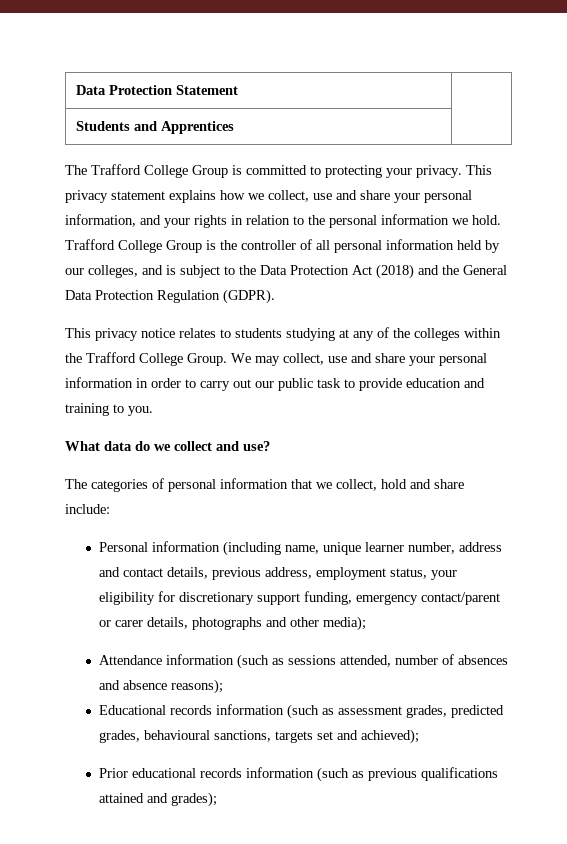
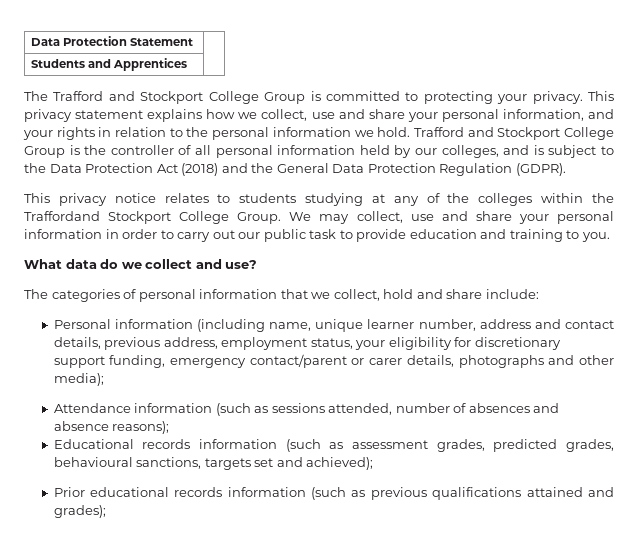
- The Trafford College Group is committed to protecting your privacy.
+ The Trafford and Stockport College Group is committed to protecting your privacy.
- Trafford College Group is the controller of all personal information held by our colleges, and is subject to the Data Protection Act (2018) and the General Data Protection Regulation (GDPR).
+ Trafford and Stockport College Group is the controller of all personal information held by our colleges, and is subject to the Data Protection Act (2018) and the General Data Protection Regulation (GDPR).
- This privacy notice relates to students studying at any of the colleges within the Trafford College Group.
+ This privacy notice relates to students studying at any of the colleges within the Traffordand Stockport College Group.

